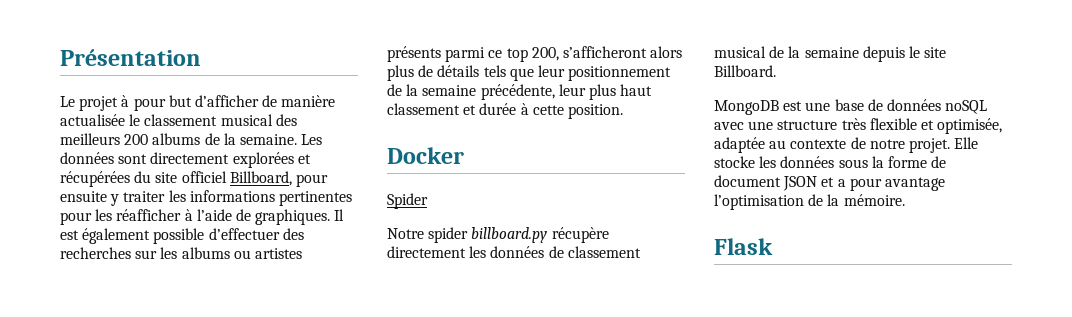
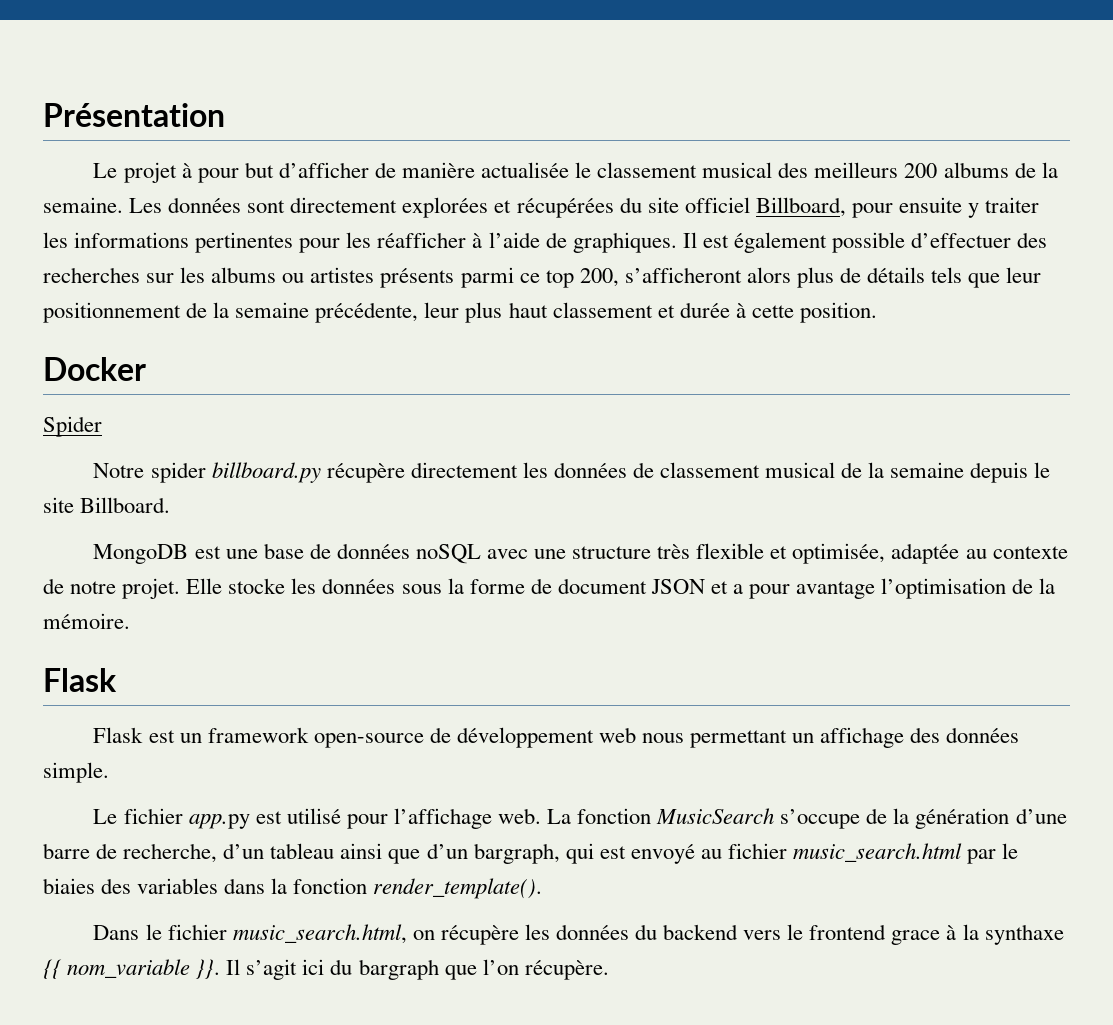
+ Flask est un framework open-source de développement web nous permettant un affichage des données simple.
+ Le fichier app.py est utilisé pour l’affichage web. La fonction MusicSearch s’occupe de la génération d’une barre de recherche, d’un tableau ainsi que d’un bargraph, qui est envoyé au fichier music_search.html par le biaies des variables dans la fonction render_template().
+ Dans le fichier music_search.html, on récupère les données du backend vers le frontend grace à la synthaxe {{ nom_variable }}. Il s’agit ici du bargraph que l’on récupère.

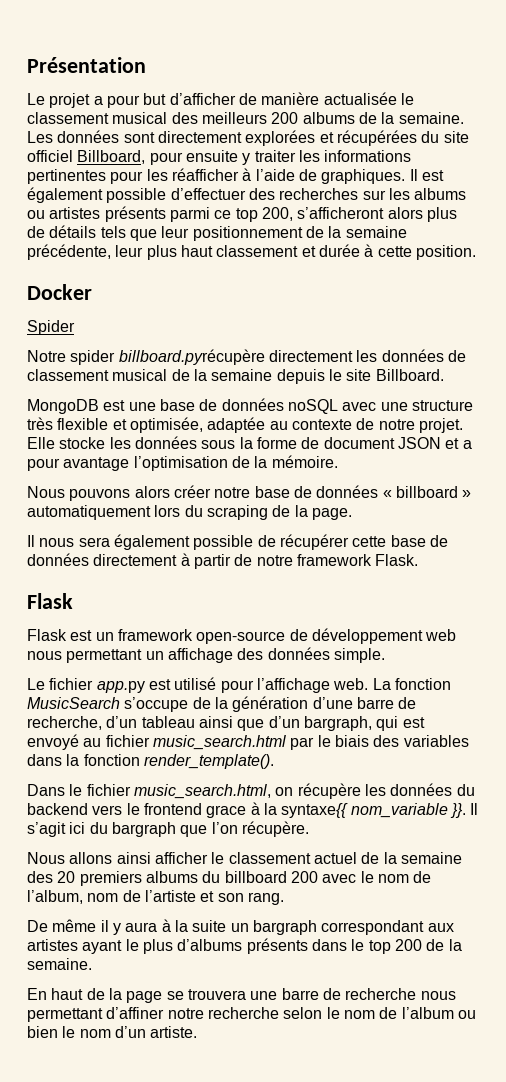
- Le projet à pour but d’afficher de manière actualisée le classement musical des meilleurs 200 albums de la semaine.
+ Le projet a pour but d’afficher de manière actualisée le classement musical des meilleurs 200 albums de la semaine.
- Notre spider billboard.py récupère directement les données de classement musical de la semaine depuis le site Billboard.
+ Notre spider billboard.pyrécupère directement les données de classement musical de la semaine depuis le site Billboard.
+ Nous pouvons alors créer notre base de données « billboard » automatiquement lors du scraping de la page.
+ Il nous sera également possible de récupérer cette base de données directement à partir de notre framework Flask.
- La fonction MusicSearch s’occupe de la génération d’une barre de recherche, d’un tableau ainsi que d’un bargraph, qui est envoyé au fichier music_search.html par le biaies des variables dans la fonction render_template().
+ La fonction MusicSearch s’occupe de la génération d’une barre de recherche, d’un tableau ainsi que d’un bargraph, qui est envoyé au fichier music_search.html par le biais des variables dans la fonction render_template().
- Dans le fichier music_search.html, on récupère les données du backend vers le frontend grace à la synthaxe {{ nom_variable }}.
+ Dans le fichier music_search.html, on récupère les données du backend vers le frontend grace à la syntaxe{{ nom_variable }}.
+ Nous allons ainsi afficher le classement actuel de la semaine des 20 premiers albums du billboard 200 avec le nom de l’album, nom de l’artiste et son rang.
+ De même il y aura à la suite un bargraph correspondant aux artistes ayant le plus d’albums présents dans le top 200 de la semaine.
+ En haut de la page se trouvera une barre de recherche nous permettant d’affiner notre recherche selon le nom de l’album ou bien le nom d’un artiste.

